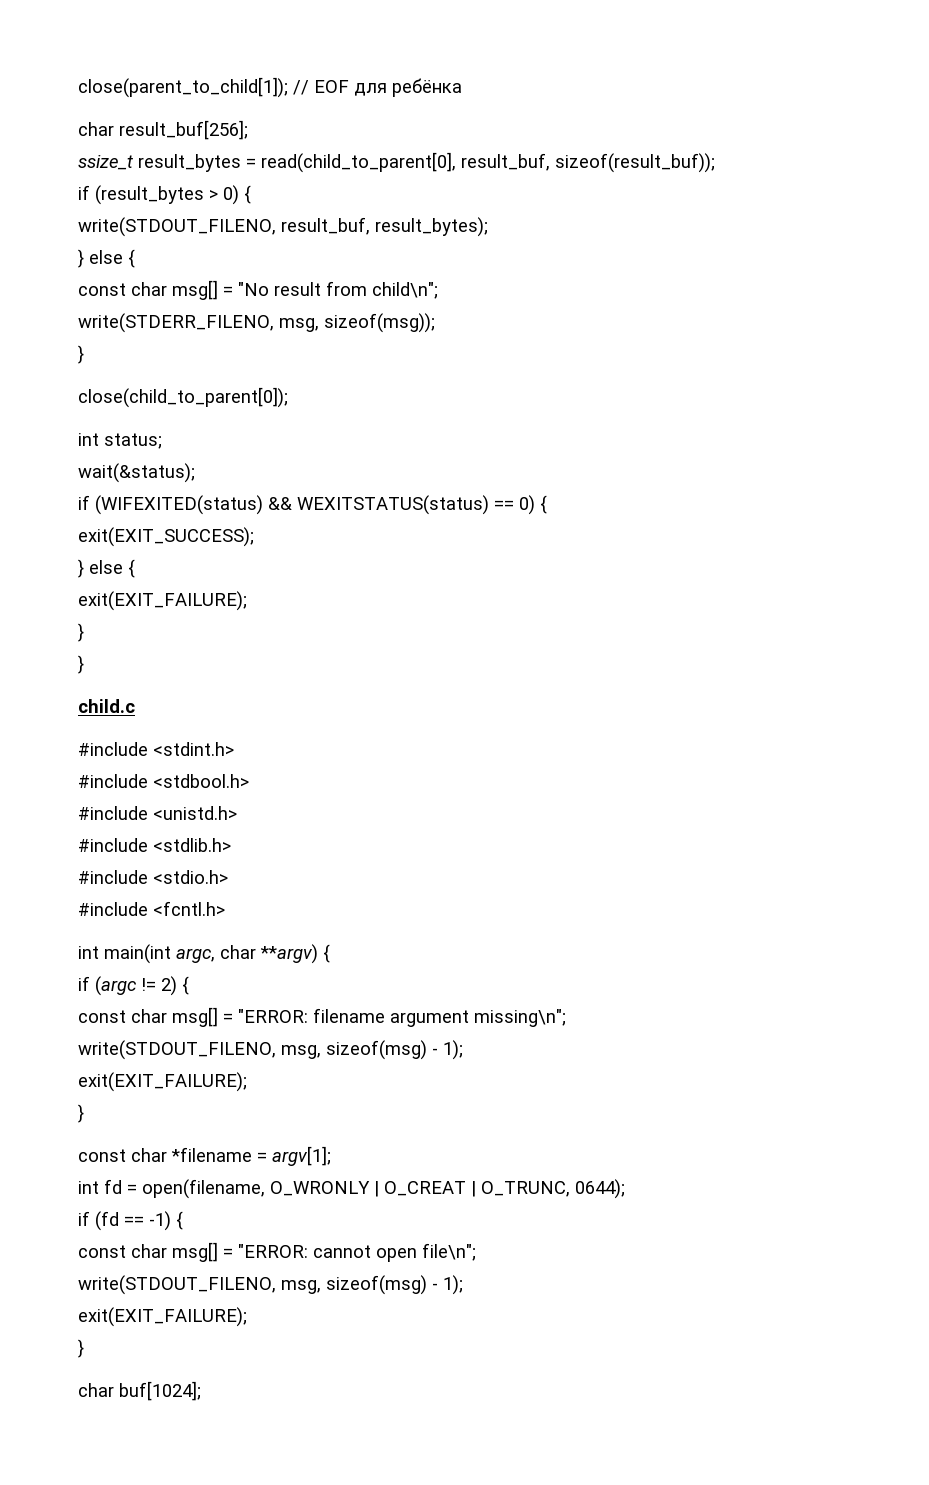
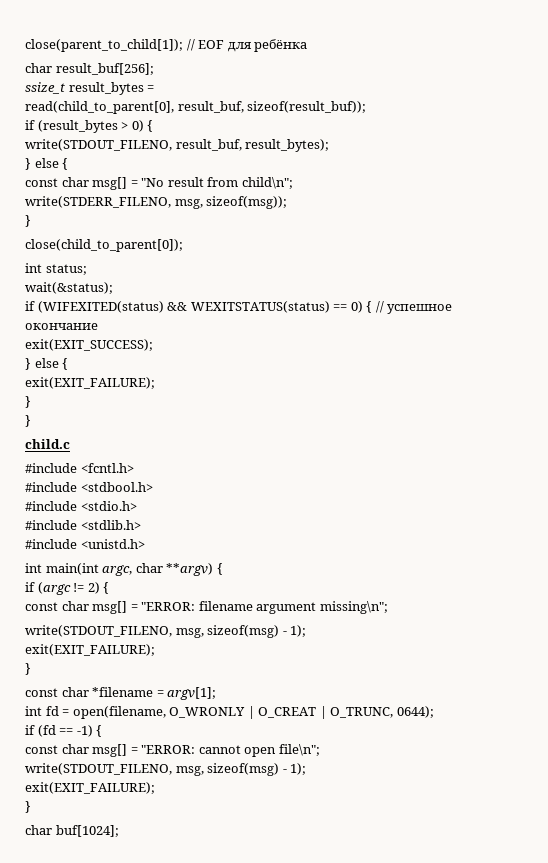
- ssize_t result_bytes = read(child_to_parent[0], result_buf, sizeof(result_buf));
+ ssize_t result_bytes =
+ read(child_to_parent[0], result_buf, sizeof(result_buf));
- if (WIFEXITED(status) && WEXITSTATUS(status) == 0) {
+ if (WIFEXITED(status) && WEXITSTATUS(status) == 0) { // успешное окончание
- #include <stdint.h>
+ #include <fcntl.h>
- #include <unistd.h>
+ #include <stdio.h>
- #include <stdio.h>
- #include <fcntl.h>
+ #include <unistd.h>

